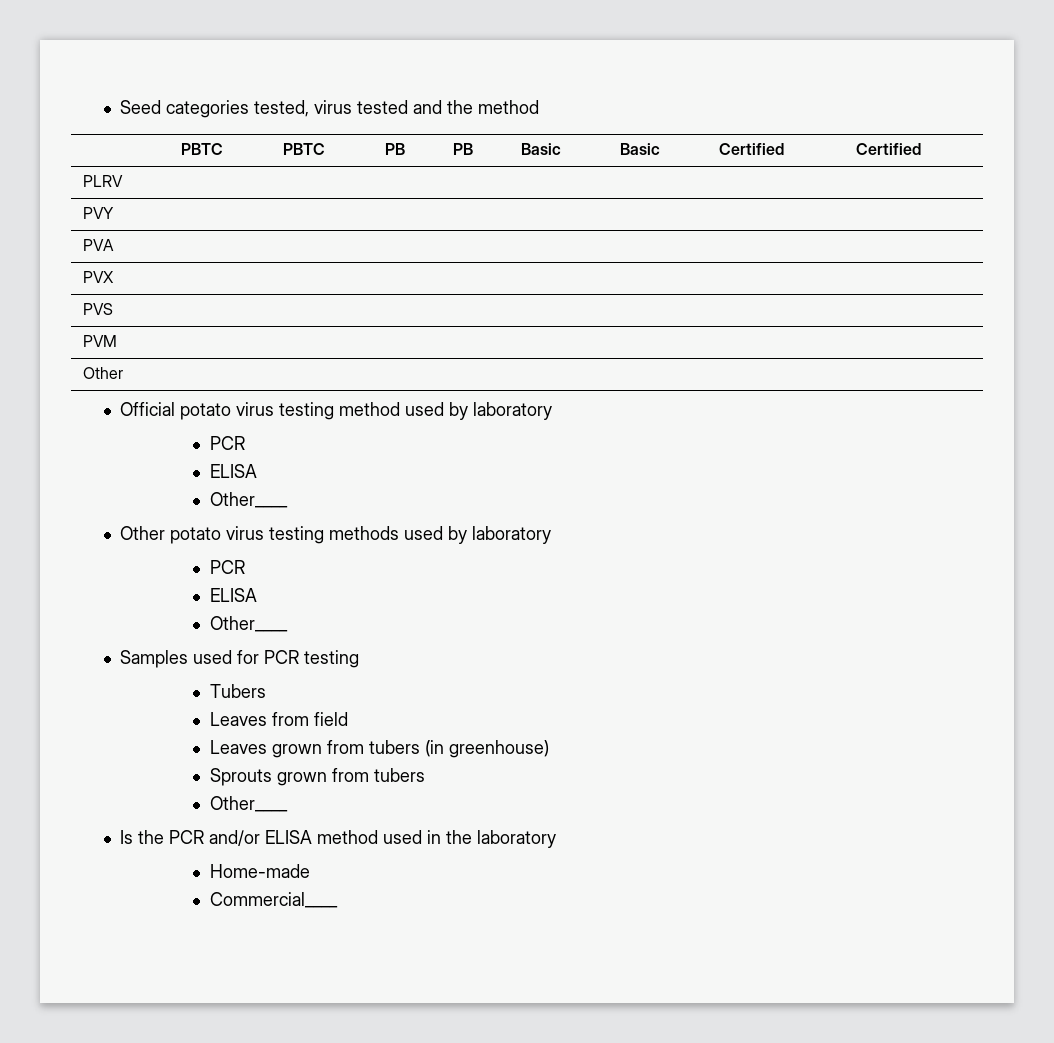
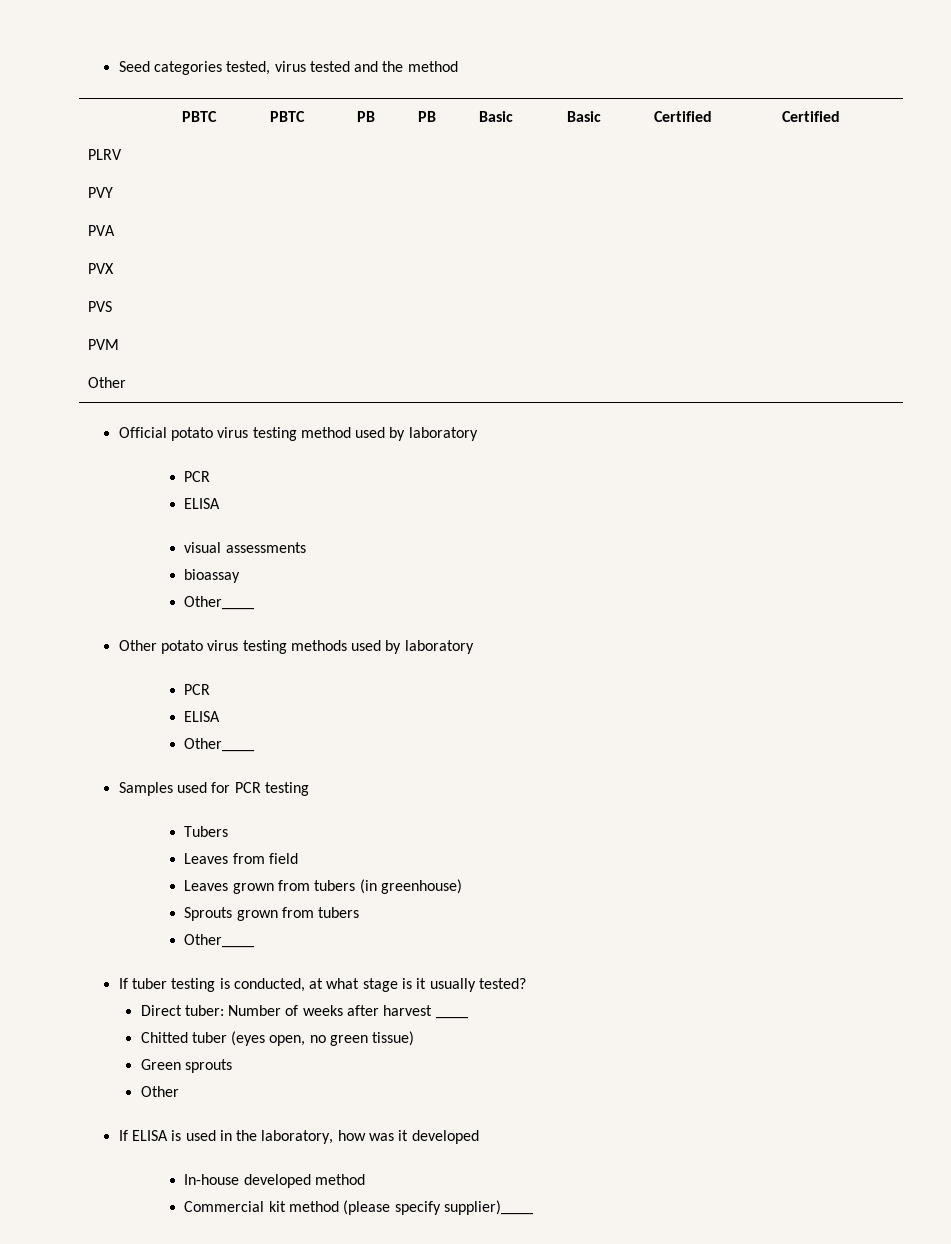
+ visual assessments
+ bioassay
- Is the PCR and/or ELISA method used in the laboratory
- Home-made
- Commercial____
+ If tuber testing is conducted, at what stage is it usually tested?
+ Direct tuber: Number of weeks after harvest ____
+ Chitted tuber (eyes open, no green tissue)
+ Green sprouts
+ Other
+ If ELISA is used in the laboratory, how was it developed
+ In-house developed method
+ Commercial kit method (please specify supplier)____

